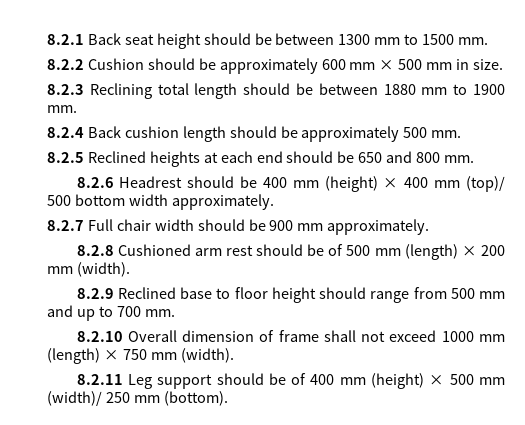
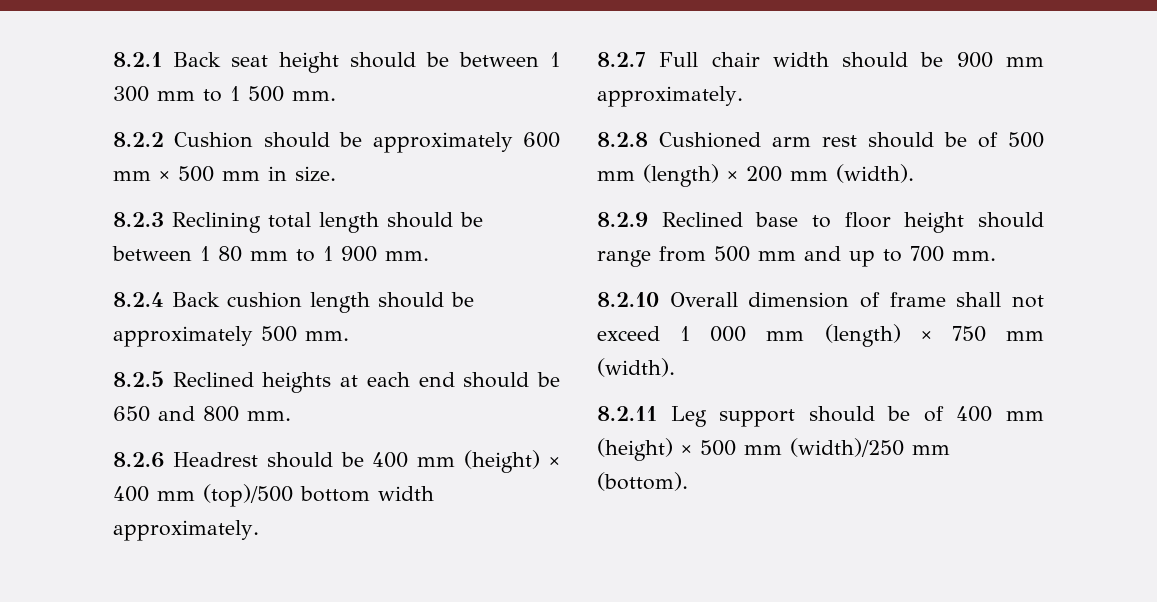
- 8.2.1 Back seat height should be between 1300 mm to 1500 mm.
+ 8.2.1 Back seat height should be between 1 300 mm to 1 500 mm.
- 8.2.3 Reclining total length should be between 1880 mm to 1900 mm.
+ 8.2.3 Reclining total length should be between 1 80 mm to 1 900 mm.
- 8.2.6 Headrest should be 400 mm (height) × 400 mm (top)/ 500 bottom width approximately.
+ 8.2.6 Headrest should be 400 mm (height) × 400 mm (top)/500 bottom width approximately.
- 8.2.10 Overall dimension of frame shall not exceed 1000 mm (length) × 750 mm (width).
+ 8.2.10 Overall dimension of frame shall not exceed 1 000 mm (length) × 750 mm (width).
- 8.2.11 Leg support should be of 400 mm (height) × 500 mm (width)/ 250 mm (bottom).
+ 8.2.11 Leg support should be of 400 mm (height) × 500 mm (width)/250 mm (bottom).

